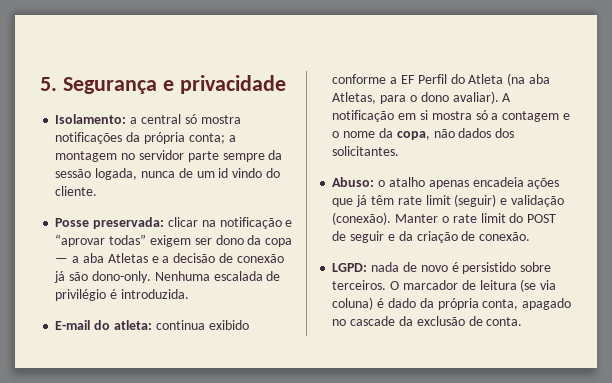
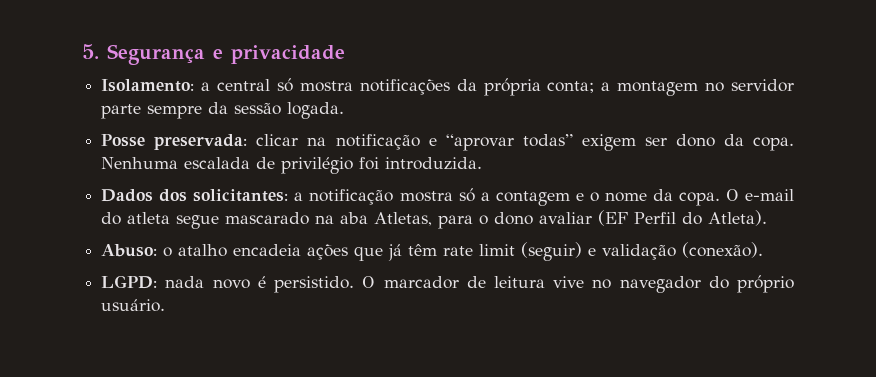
- Isolamento: a central só mostra notificações da própria conta; a montagem no servidor parte sempre da sessão logada, nunca de um id vindo do cliente.
+ Isolamento: a central só mostra notificações da própria conta; a montagem no servidor parte sempre da sessão logada.
- Posse preservada: clicar na notificação e “aprovar todas” exigem ser dono da copa — a aba Atletas e a decisão de conexão já são dono-only.
+ Posse preservada: clicar na notificação e “aprovar todas” exigem ser dono da copa.
- Nenhuma escalada de privilégio é introduzida.
+ Nenhuma escalada de privilégio foi introduzida.
- E-mail do atleta: continua exibido conforme a EF Perfil do Atleta (na aba Atletas, para o dono avaliar). A notificação em si mostra só a contagem e o nome da copa, não dados dos solicitantes.
+ Dados dos solicitantes: a notificação mostra só a contagem e o nome da copa. O e-mail do atleta segue mascarado na aba Atletas, para o dono avaliar (EF Perfil do Atleta).
- Abuso: o atalho apenas encadeia ações que já têm rate limit (seguir) e validação (conexão). Manter o rate limit do POST de seguir e da criação de conexão.
+ Abuso: o atalho encadeia ações que já têm rate limit (seguir) e validação (conexão).
- LGPD: nada de novo é persistido sobre terceiros.
+ LGPD: nada novo é persistido.
- O marcador de leitura (se via coluna) é dado da própria conta, apagado no cascade da exclusão de conta.
+ O marcador de leitura vive no navegador do próprio usuário.

